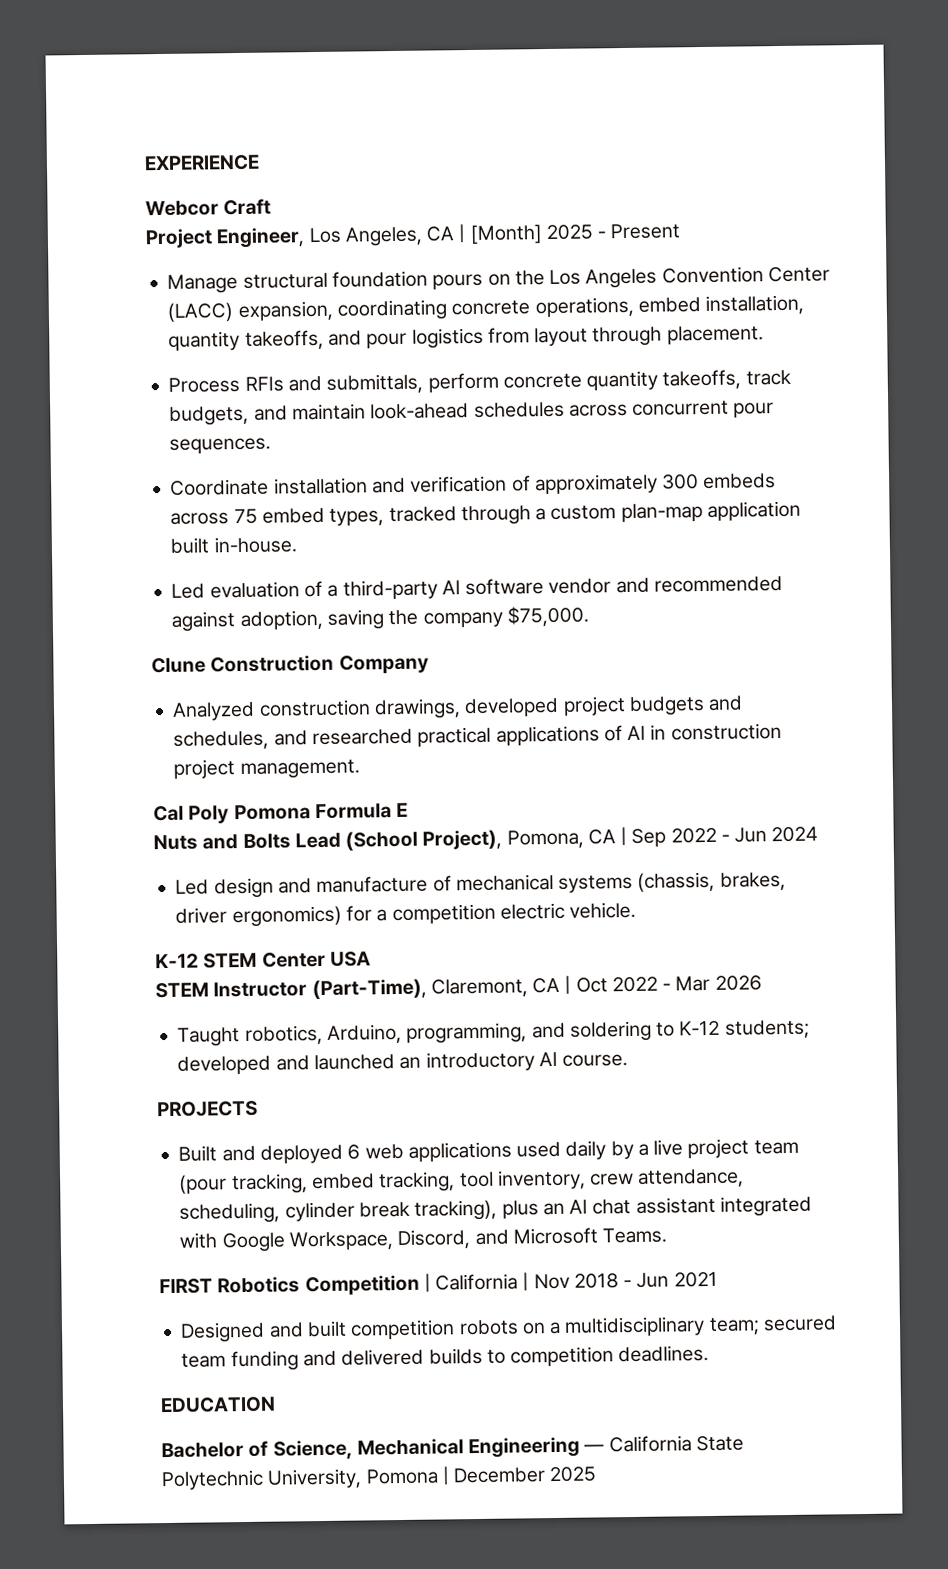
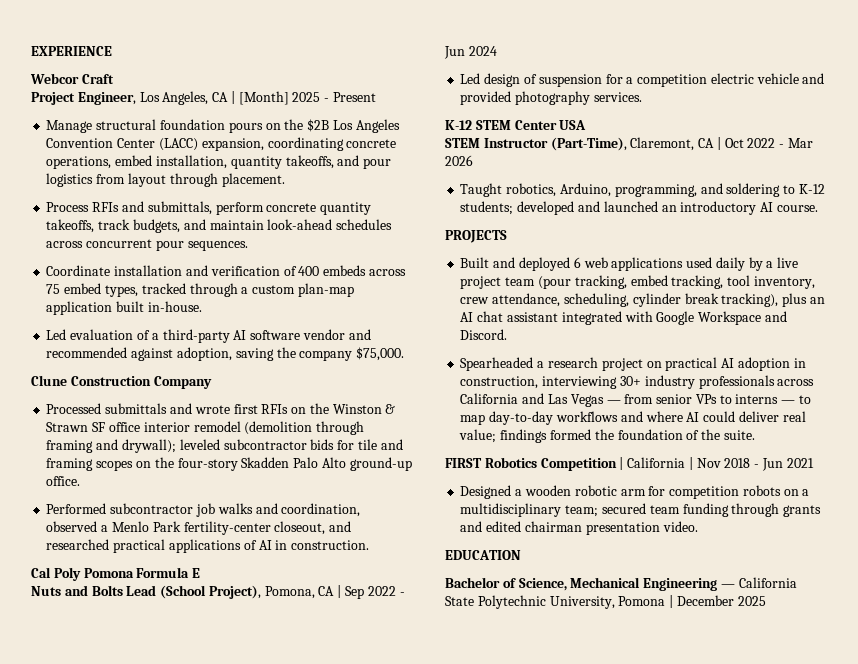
- Manage structural foundation pours on the Los Angeles Convention Center (LACC) expansion, coordinating concrete operations, embed installation, quantity takeoffs, and pour logistics from layout through placement.
+ Manage structural foundation pours on the $2B Los Angeles Convention Center (LACC) expansion, coordinating concrete operations, embed installation, quantity takeoffs, and pour logistics from layout through placement.
- Coordinate installation and verification of approximately 300 embeds across 75 embed types, tracked through a custom plan-map application built in-house.
+ Coordinate installation and verification of 400 embeds across 75 embed types, tracked through a custom plan-map application built in-house.
- Analyzed construction drawings, developed project budgets and schedules, and researched practical applications of AI in construction project management.
+ Processed submittals and wrote first RFIs on the Winston & Strawn SF office interior remodel (demolition through framing and drywall); leveled subcontractor bids for tile and framing scopes on the four-story Skadden Palo Alto ground-up office.
+ Performed subcontractor job walks and coordination, observed a Menlo Park fertility-center closeout, and researched practical applications of AI in construction.
- Led design and manufacture of mechanical systems (chassis, brakes, driver ergonomics) for a competition electric vehicle.
+ Led design of suspension for a competition electric vehicle and provided photography services.
- Built and deployed 6 web applications used daily by a live project team (pour tracking, embed tracking, tool inventory, crew attendance, scheduling, cylinder break tracking), plus an AI chat assistant integrated with Google Workspace, Discord, and Microsoft Teams.
+ Built and deployed 6 web applications used daily by a live project team (pour tracking, embed tracking, tool inventory, crew attendance, scheduling, cylinder break tracking), plus an AI chat assistant integrated with Google Workspace and Discord.
+ Spearheaded a research project on practical AI adoption in construction, interviewing 30+ industry professionals across California and Las Vegas — from senior VPs to interns — to map day-to-day workflows and where AI could deliver real value; findings formed the foundation of the suite.
- Designed and built competition robots on a multidisciplinary team; secured team funding and delivered builds to competition deadlines.
+ Designed a wooden robotic arm for competition robots on a multidisciplinary team; secured team funding through grants and edited chairman presentation video.

